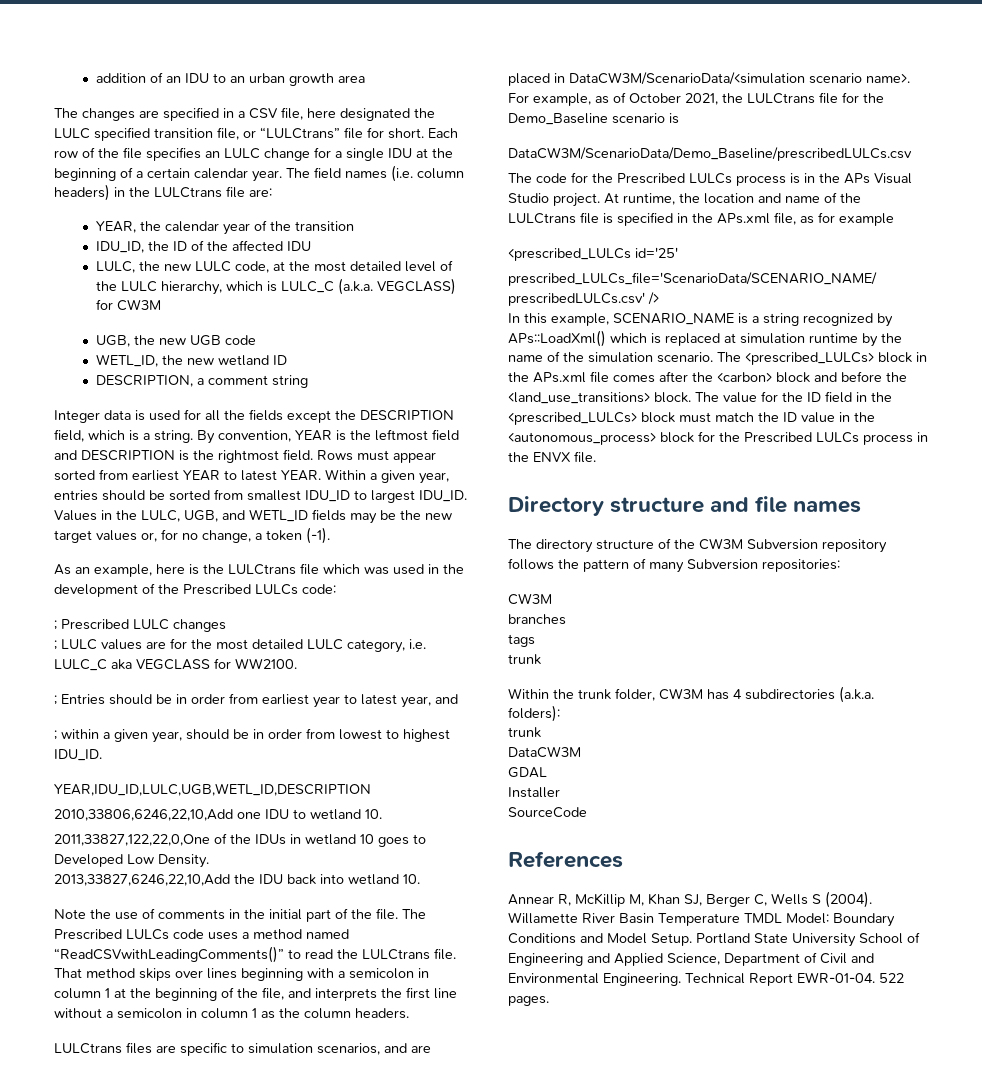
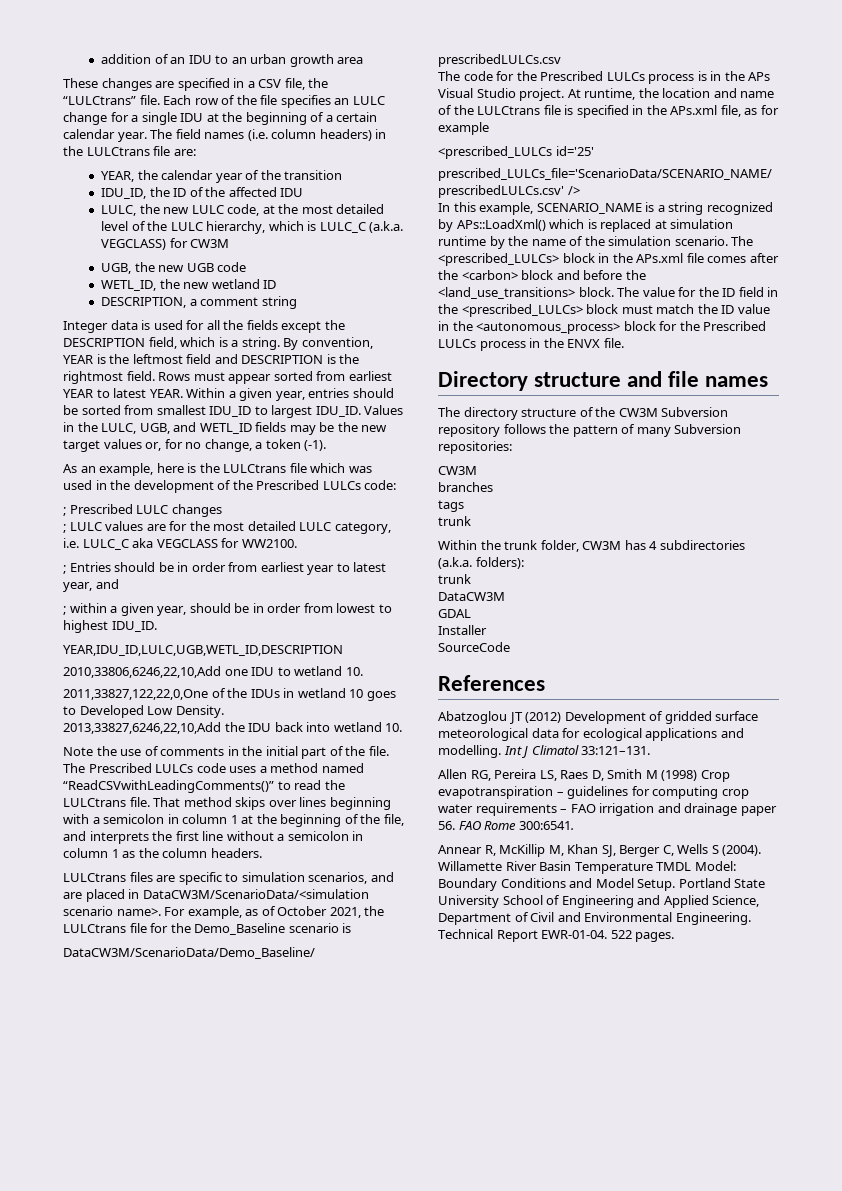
- The changes are specified in a CSV file, here designated the LULC specified transition file, or “LULCtrans” file for short.
+ These changes are specified in a CSV file, the “LULCtrans” file.
+ Abatzoglou JT (2012) Development of gridded surface meteorological data for ecological applications and modelling. Int J Climatol 33:121–131.
+ Allen RG, Pereira LS, Raes D, Smith M (1998) Crop evapotranspiration – guidelines for computing crop water requirements – FAO irrigation and drainage paper 56. FAO Rome 300:6541.

